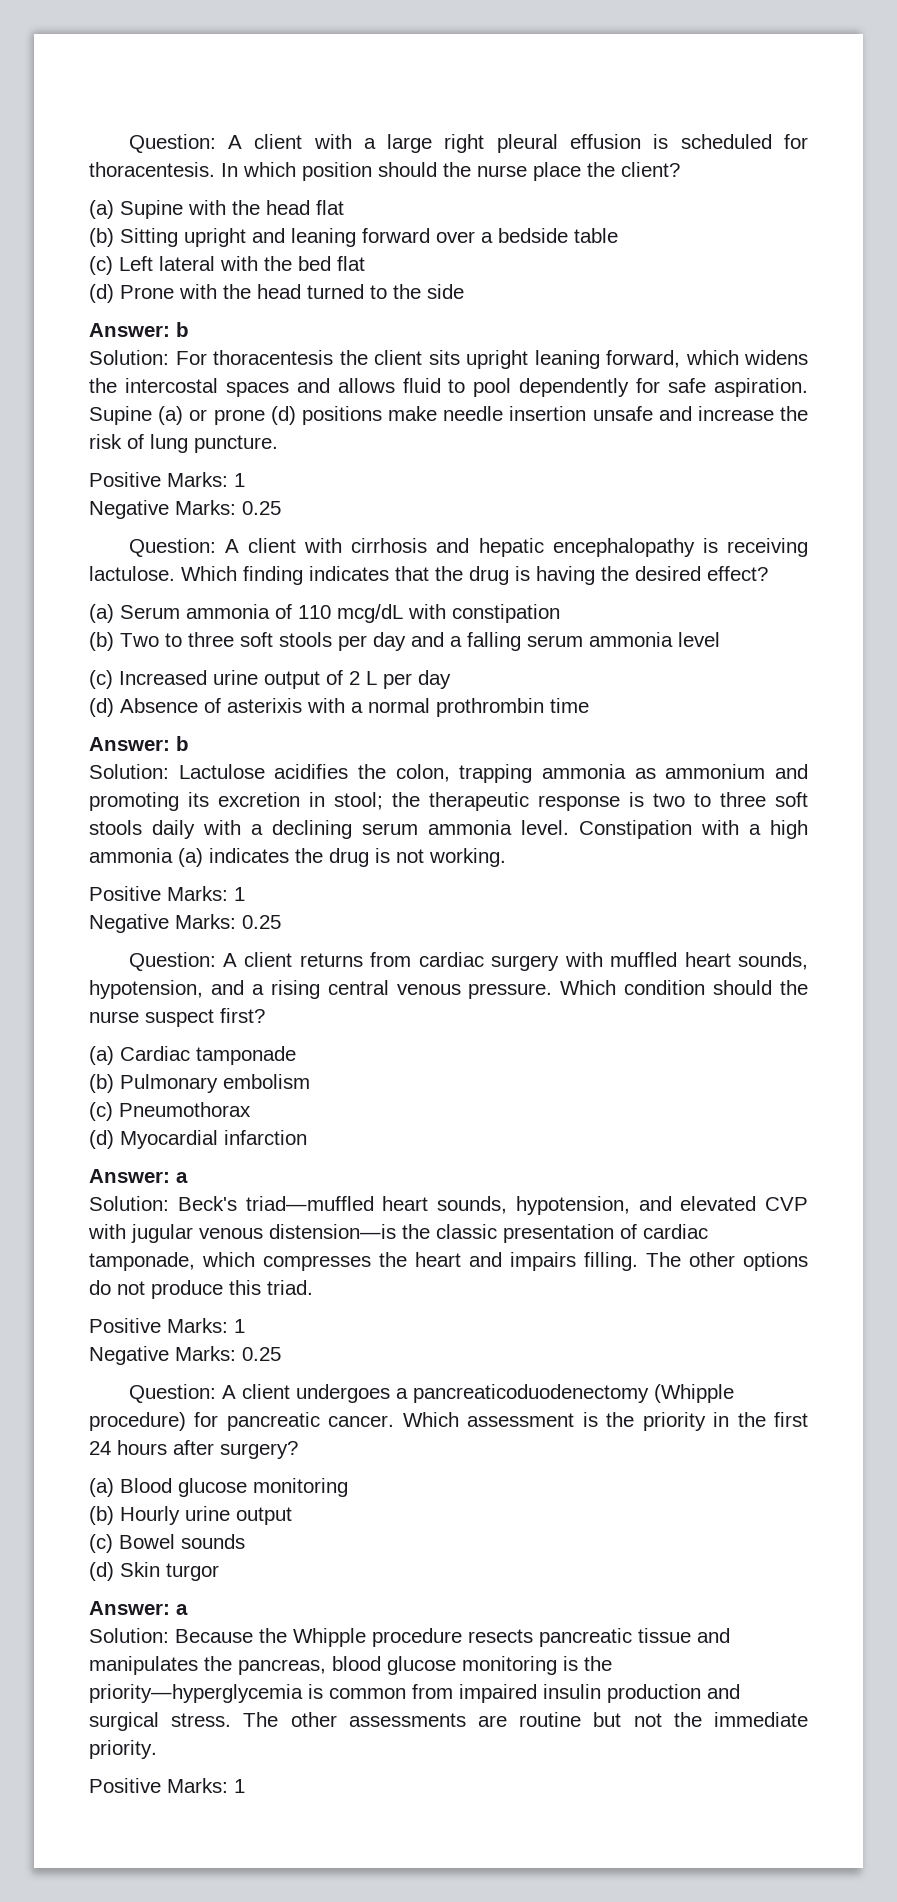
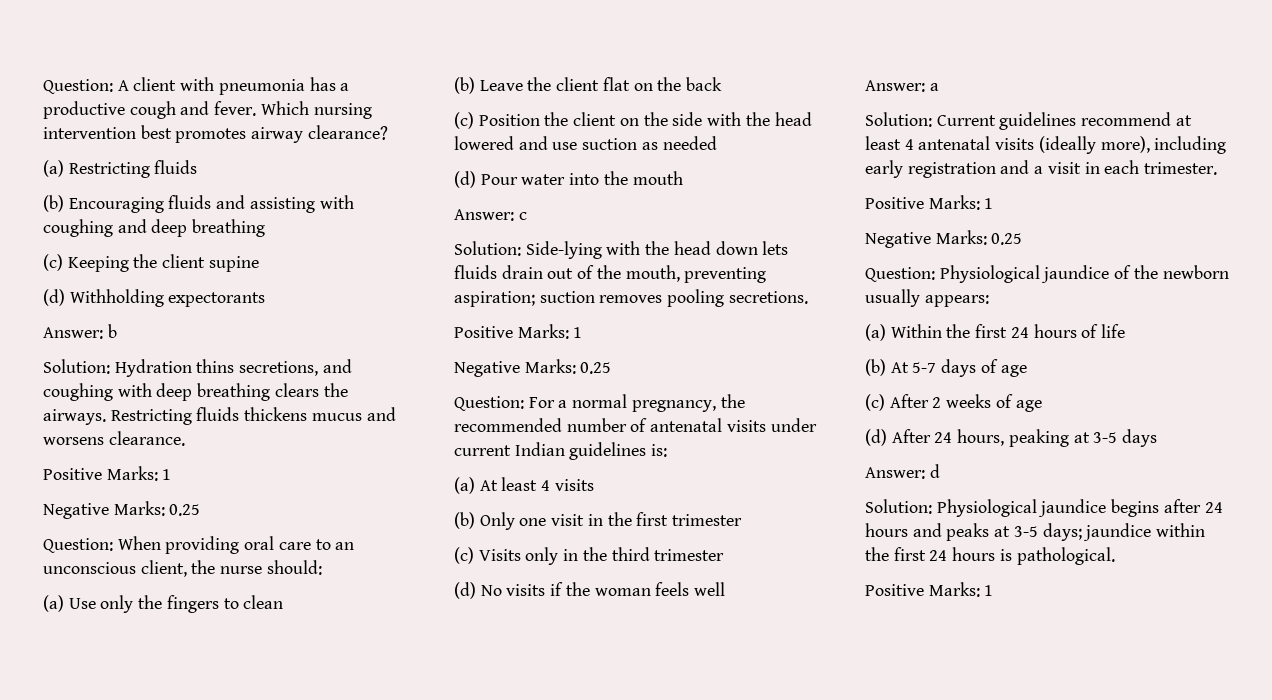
- Question: A client with a large right pleural effusion is scheduled for thoracentesis. In which position should the nurse place the client?
- (a) Supine with the head flat
- (b) Sitting upright and leaning forward over a bedside table
- (c) Left lateral with the bed flat
- (d) Prone with the head turned to the side
+ Question: A client with pneumonia has a productive cough and fever. Which nursing intervention best promotes airway clearance?
+ (a) Restricting fluids
+ (b) Encouraging fluids and assisting with coughing and deep breathing
+ (c) Keeping the client supine
+ (d) Withholding expectorants
  Answer: b
- Solution: For thoracentesis the client sits upright leaning forward, which widens the intercostal spaces and allows fluid to pool dependently for safe aspiration. Supine (a) or prone (d) positions make needle insertion unsafe and increase the risk of lung puncture.
+ Solution: Hydration thins secretions, and coughing with deep breathing clears the airways. Restricting fluids thickens mucus and worsens clearance.
  Positive Marks: 1
  Negative Marks: 0.25
- Question: A client with cirrhosis and hepatic encephalopathy is receiving lactulose. Which finding indicates that the drug is having the desired effect?
- (a) Serum ammonia of 110 mcg/dL with constipation
- (b) Two to three soft stools per day and a falling serum ammonia level
- (c) Increased urine output of 2 L per day
- (d) Absence of asterixis with a normal prothrombin time
- Answer: b
- Solution: Lactulose acidifies the colon, trapping ammonia as ammonium and promoting its excretion in stool; the therapeutic response is two to three soft stools daily with a declining serum ammonia level. Constipation with a high ammonia (a) indicates the drug is not working.
+ Question: When providing oral care to an unconscious client, the nurse should:
+ (a) Use only the fingers to clean
+ (b) Leave the client flat on the back
+ (c) Position the client on the side with the head lowered and use suction as needed
+ (d) Pour water into the mouth
+ Answer: c
+ Solution: Side-lying with the head down lets fluids drain out of the mouth, preventing aspiration; suction removes pooling secretions.
  Positive Marks: 1
  Negative Marks: 0.25
- Question: A client returns from cardiac surgery with muffled heart sounds, hypotension, and a rising central venous pressure. Which condition should the nurse suspect first?
- (a) Cardiac tamponade
- (b) Pulmonary embolism
- (c) Pneumothorax
- (d) Myocardial infarction
+ Question: For a normal pregnancy, the recommended number of antenatal visits under current Indian guidelines is:
+ (a) At least 4 visits
+ (b) Only one visit in the first trimester
+ (c) Visits only in the third trimester
+ (d) No visits if the woman feels well
  Answer: a
- Solution: Beck's triad—muffled heart sounds, hypotension, and elevated CVP with jugular venous distension—is the classic presentation of cardiac tamponade, which compresses the heart and impairs filling. The other options do not produce this triad.
+ Solution: Current guidelines recommend at least 4 antenatal visits (ideally more), including early registration and a visit in each trimester.
  Positive Marks: 1
  Negative Marks: 0.25
- Question: A client undergoes a pancreaticoduodenectomy (Whipple procedure) for pancreatic cancer. Which assessment is the priority in the first 24 hours after surgery?
- (a) Blood glucose monitoring
- (b) Hourly urine output
- (c) Bowel sounds
- (d) Skin turgor
- Answer: a
- Solution: Because the Whipple procedure resects pancreatic tissue and manipulates the pancreas, blood glucose monitoring is the priority—hyperglycemia is common from impaired insulin production and surgical stress. The other assessments are routine but not the immediate priority.
+ Question: Physiological jaundice of the newborn usually appears:
+ (a) Within the first 24 hours of life
+ (b) At 5-7 days of age
+ (c) After 2 weeks of age
+ (d) After 24 hours, peaking at 3-5 days
+ Answer: d
+ Solution: Physiological jaundice begins after 24 hours and peaks at 3-5 days; jaundice within the first 24 hours is pathological.

